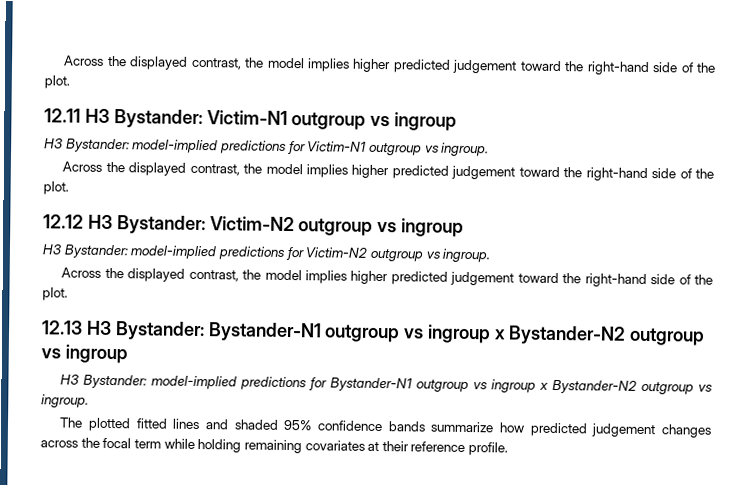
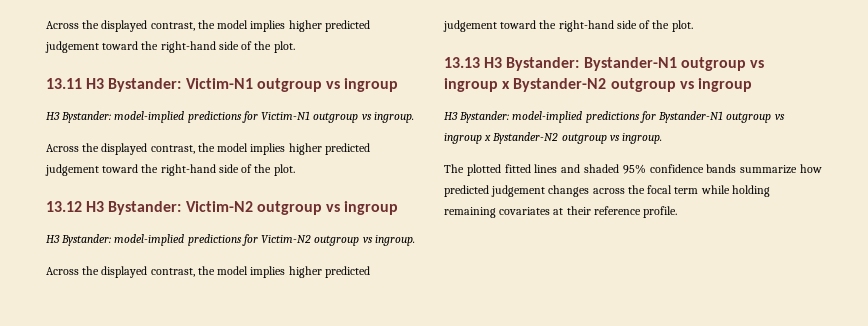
- 12.11 H3 Bystander: Victim-N1 outgroup vs ingroup
+ 13.11 H3 Bystander: Victim-N1 outgroup vs ingroup
- 12.12 H3 Bystander: Victim-N2 outgroup vs ingroup
+ 13.12 H3 Bystander: Victim-N2 outgroup vs ingroup
- 12.13 H3 Bystander: Bystander-N1 outgroup vs ingroup x Bystander-N2 outgroup vs ingroup
+ 13.13 H3 Bystander: Bystander-N1 outgroup vs ingroup x Bystander-N2 outgroup vs ingroup

